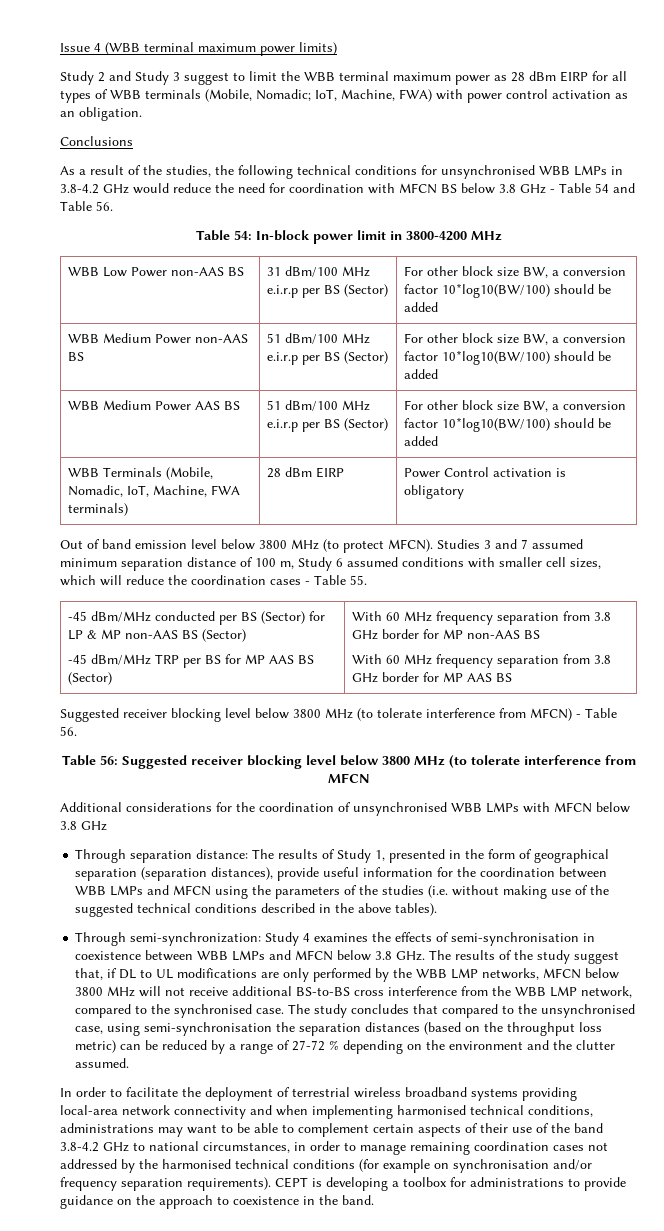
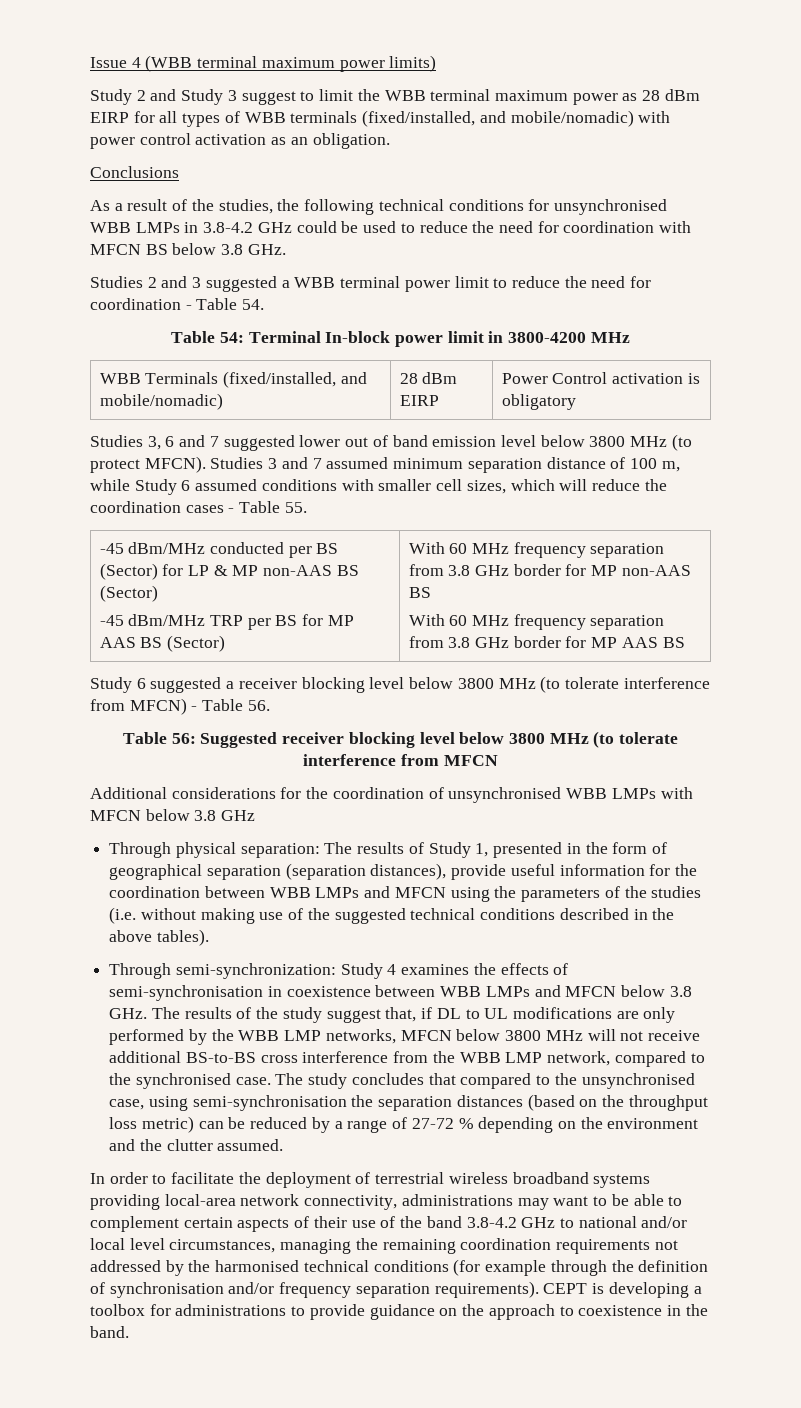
- Study 2 and Study 3 suggest to limit the WBB terminal maximum power as 28 dBm EIRP for all types of WBB terminals (Mobile, Nomadic; IoT, Machine, FWA) with power control activation as an obligation.
+ Study 2 and Study 3 suggest to limit the WBB terminal maximum power as 28 dBm EIRP for all types of WBB terminals (fixed/installed, and mobile/nomadic) with power control activation as an obligation.
- As a result of the studies, the following technical conditions for unsynchronised WBB LMPs in 3.8-4.2 GHz would reduce the need for coordination with MFCN BS below 3.8 GHz - Table 54 and Table 56.
+ As a result of the studies, the following technical conditions for unsynchronised WBB LMPs in 3.8-4.2 GHz could be used to reduce the need for coordination with MFCN BS below 3.8 GHz.
+ Studies 2 and 3 suggested a WBB terminal power limit to reduce the need for coordination - Table 54.
- Table 54: In-block power limit in 3800-4200 MHz
+ Table 54: Terminal In-block power limit in 3800-4200 MHz
- WBB Low Power non-AAS BS | 31 dBm/100 MHz e.i.r.p per BS (Sector) | For other block size BW, a conversion factor 10*log10(BW/100) should be added
- WBB Medium Power non-AAS BS | 51 dBm/100 MHz e.i.r.p per BS (Sector) | For other block size BW, a conversion factor 10*log10(BW/100) should be added
- WBB Medium Power AAS BS | 51 dBm/100 MHz e.i.r.p per BS (Sector) | For other block size BW, a conversion factor 10*log10(BW/100) should be added
- WBB Terminals (Mobile, Nomadic, IoT, Machine, FWA terminals) | 28 dBm EIRP | Power Control activation is obligatory
+ WBB Terminals (fixed/installed, and mobile/nomadic) | 28 dBm EIRP | Power Control activation is obligatory
- Out of band emission level below 3800 MHz (to protect MFCN).
+ Studies 3, 6 and 7 suggested lower out of band emission level below 3800 MHz (to protect MFCN).
- Studies 3 and 7 assumed minimum separation distance of 100 m, Study 6 assumed conditions with smaller cell sizes, which will reduce the coordination cases - Table 55.
+ Studies 3 and 7 assumed minimum separation distance of 100 m, while Study 6 assumed conditions with smaller cell sizes, which will reduce the coordination cases - Table 55.
- Suggested receiver blocking level below 3800 MHz (to tolerate interference from MFCN) - Table 56.
+ Study 6 suggested a receiver blocking level below 3800 MHz (to tolerate interference from MFCN) - Table 56.
- Through separation distance: The results of Study 1, presented in the form of geographical separation (separation distances), provide useful information for the coordination between WBB LMPs and MFCN using the parameters of the studies (i.e. without making use of the suggested technical conditions described in the above tables).
+ Through physical separation: The results of Study 1, presented in the form of geographical separation (separation distances), provide useful information for the coordination between WBB LMPs and MFCN using the parameters of the studies (i.e. without making use of the suggested technical conditions described in the above tables).
- In order to facilitate the deployment of terrestrial wireless broadband systems providing local-area network connectivity and when implementing harmonised technical conditions, administrations may want to be able to complement certain aspects of their use of the band 3.8-4.2 GHz to national circumstances, in order to manage remaining coordination cases not addressed by the harmonised technical conditions (for example on synchronisation and/or frequency separation requirements).
+ In order to facilitate the deployment of terrestrial wireless broadband systems providing local-area network connectivity, administrations may want to be able to complement certain aspects of their use of the band 3.8-4.2 GHz to national and/or local level circumstances, managing the remaining coordination requirements not addressed by the harmonised technical conditions (for example through the definition of synchronisation and/or frequency separation requirements).

